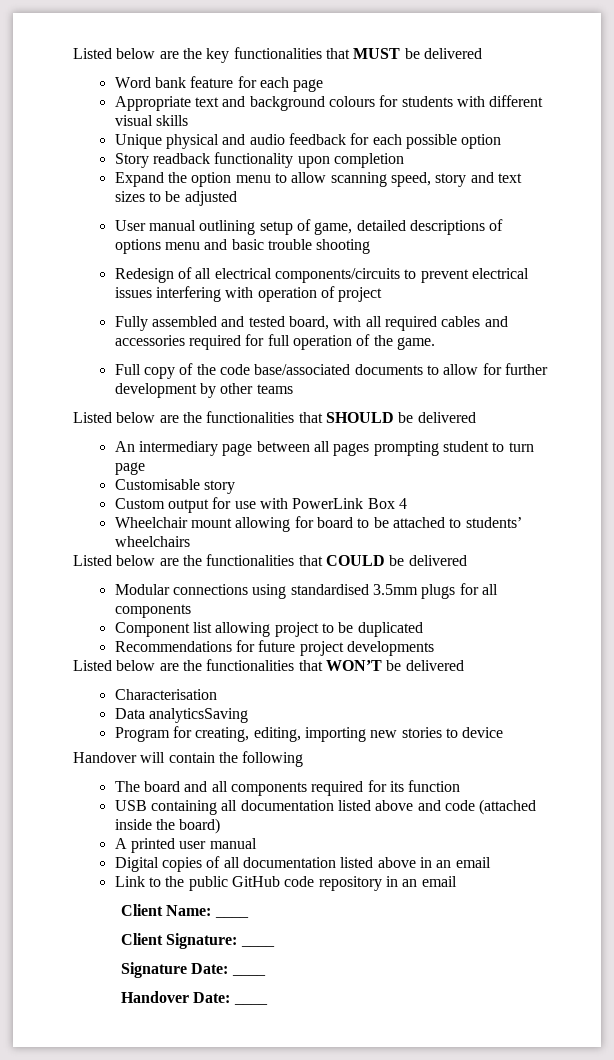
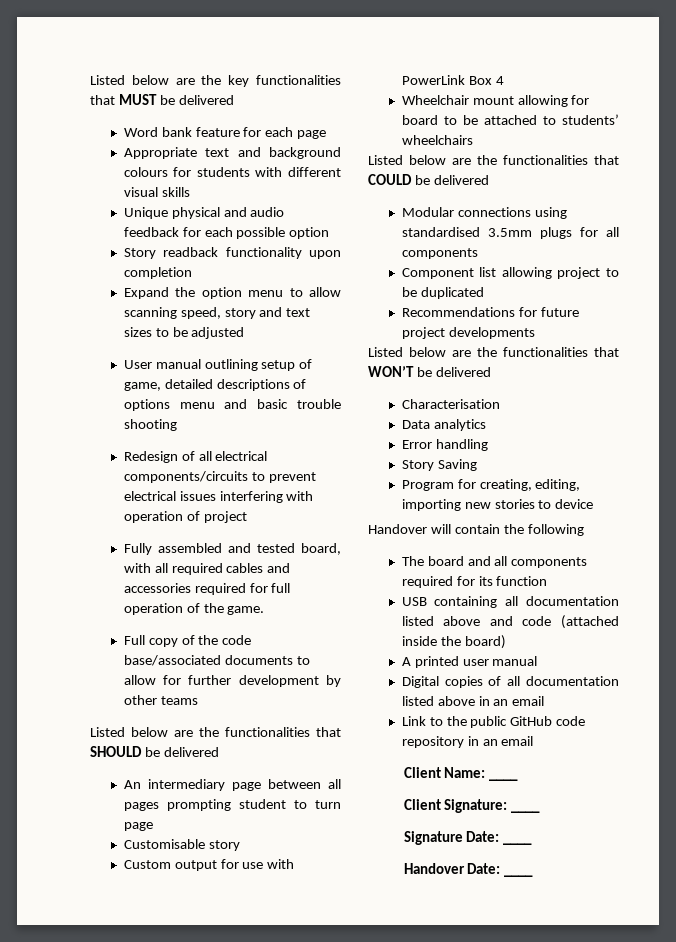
- Data analyticsSaving
+ Data analytics
+ Error handling
+ Story Saving

